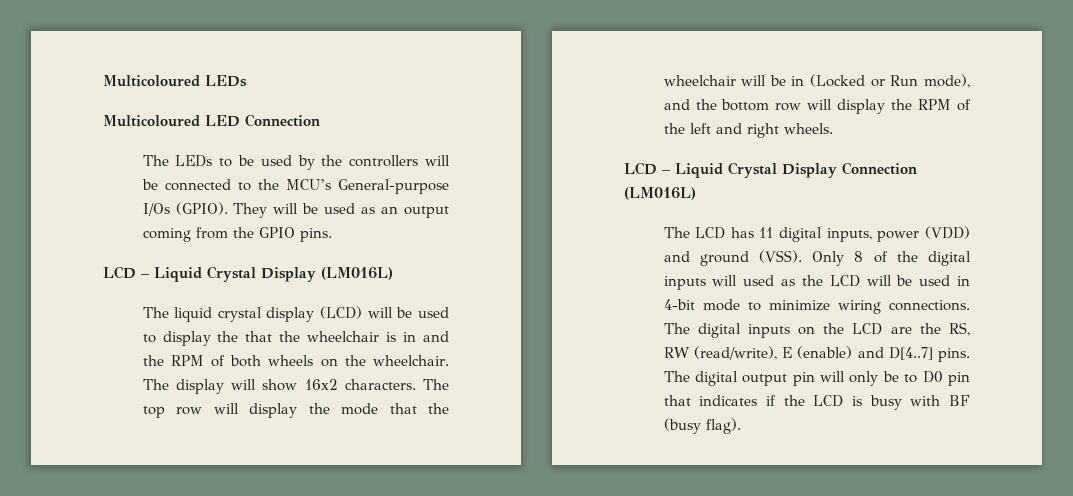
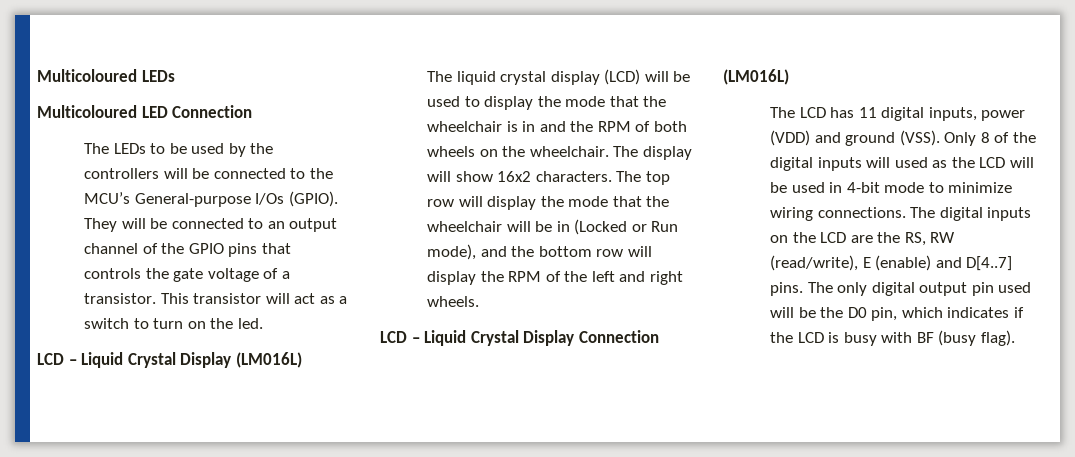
- They will be used as an output coming from the GPIO pins.
+ They will be connected to an output channel of the GPIO pins that controls the gate voltage of a transistor. This transistor will act as a switch to turn on the led.
- The liquid crystal display (LCD) will be used to display the that the wheelchair is in and the RPM of both wheels on the wheelchair.
+ The liquid crystal display (LCD) will be used to display the mode that the wheelchair is in and the RPM of both wheels on the wheelchair.
- The digital output pin will only be to D0 pin that indicates if the LCD is busy with BF (busy flag).
+ The only digital output pin used will be the D0 pin, which indicates if the LCD is busy with BF (busy flag).

